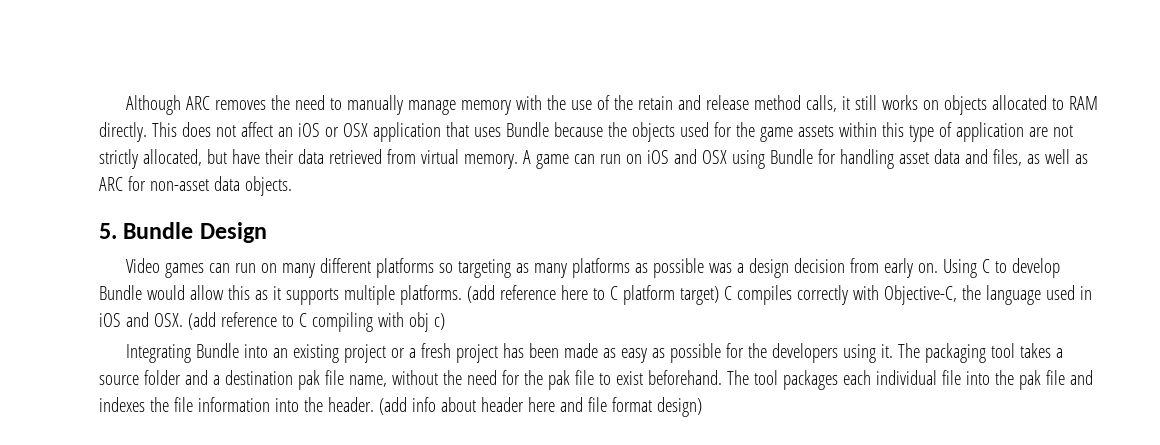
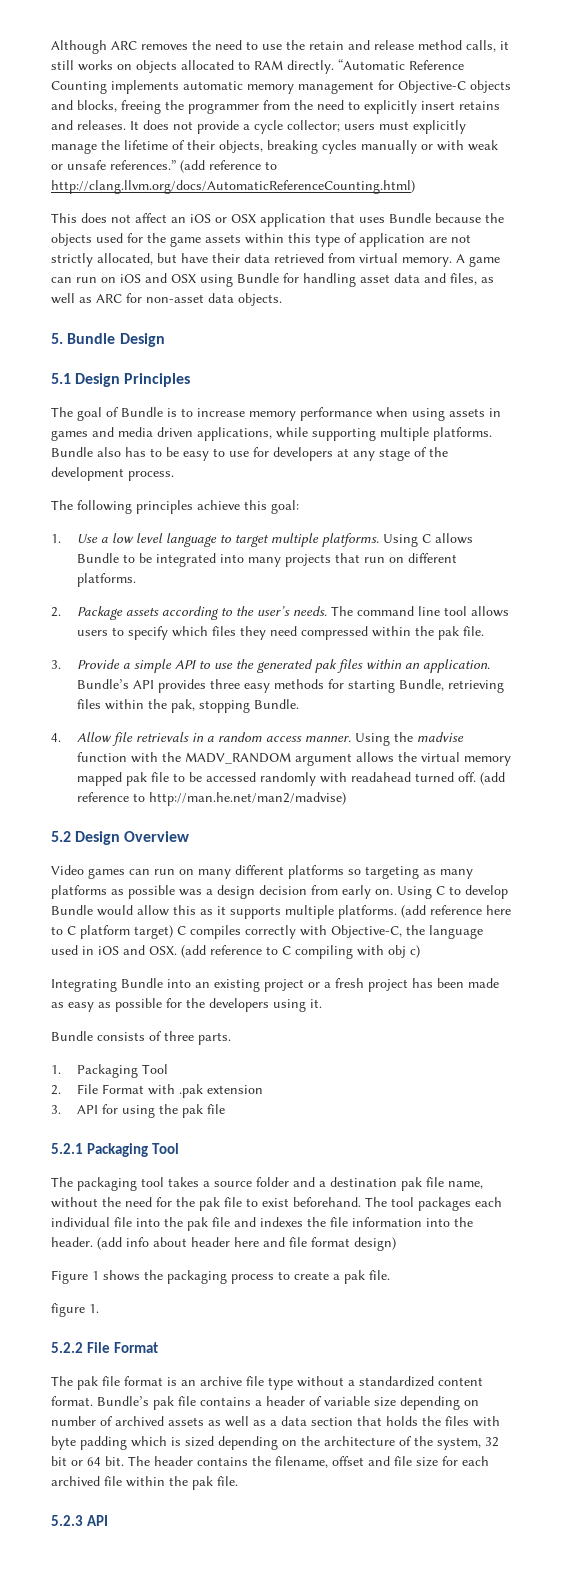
- Although ARC removes the need to manually manage memory with the use of the retain and release method calls, it still works on objects allocated to RAM directly. This does not affect an iOS or OSX application that uses Bundle because the objects used for the game assets within this type of application are not strictly allocated, but have their data retrieved from virtual memory.
+ Although ARC removes the need to use the retain and release method calls, it still works on objects allocated to RAM directly. “Automatic Reference Counting implements automatic memory management for Objective-C objects and blocks, freeing the programmer from the need to explicitly insert retains and releases. It does not provide a cycle collector; users must explicitly manage the lifetime of their objects, breaking cycles manually or with weak or unsafe references.” (add reference to http://clang.llvm.org/docs/AutomaticReferenceCounting.html)
+ This does not affect an iOS or OSX application that uses Bundle because the objects used for the game assets within this type of application are not strictly allocated, but have their data retrieved from virtual memory.
+ 5.1 Design Principles
+ The goal of Bundle is to increase memory performance when using assets in games and media driven applications, while supporting multiple platforms. Bundle also has to be easy to use for developers at any stage of the development process.
+ The following principles achieve this goal:
+ 1. Use a low level language to target multiple platforms. Using C allows Bundle to be integrated into many projects that run on different platforms.
+ 2. Package assets according to the user’s needs. The command line tool allows users to specify which files they need compressed within the pak file.
+ 3. Provide a simple API to use the generated pak files within an application. Bundle’s API provides three easy methods for starting Bundle, retrieving files within the pak, stopping Bundle.
+ 4. Allow file retrievals in a random access manner. Using the madvise function with the MADV_RANDOM argument allows the virtual memory mapped pak file to be accessed randomly with readahead turned off. (add reference to http://man.he.net/man2/madvise)
+ 5.2 Design Overview
- Integrating Bundle into an existing project or a fresh project has been made as easy as possible for the developers using it. The packaging tool takes a source folder and a destination pak file name, without the need for the pak file to exist beforehand.
+ Integrating Bundle into an existing project or a fresh project has been made as easy as possible for the developers using it.
+ Bundle consists of three parts.
+ 1. Packaging Tool
+ 2. File Format with .pak extension
+ 3. API for using the pak file
+ 5.2.1 Packaging Tool
+ The packaging tool takes a source folder and a destination pak file name, without the need for the pak file to exist beforehand.
+ Figure 1 shows the packaging process to create a pak file.
+ figure 1.
+ 5.2.2 File Format
+ The pak file format is an archive file type without a standardized content format. Bundle’s pak file contains a header of variable size depending on number of archived assets as well as a data section that holds the files with byte padding which is sized depending on the architecture of the system, 32 bit or 64 bit. The header contains the filename, offset and file size for each archived file within the pak file.
+ 5.2.3 API

